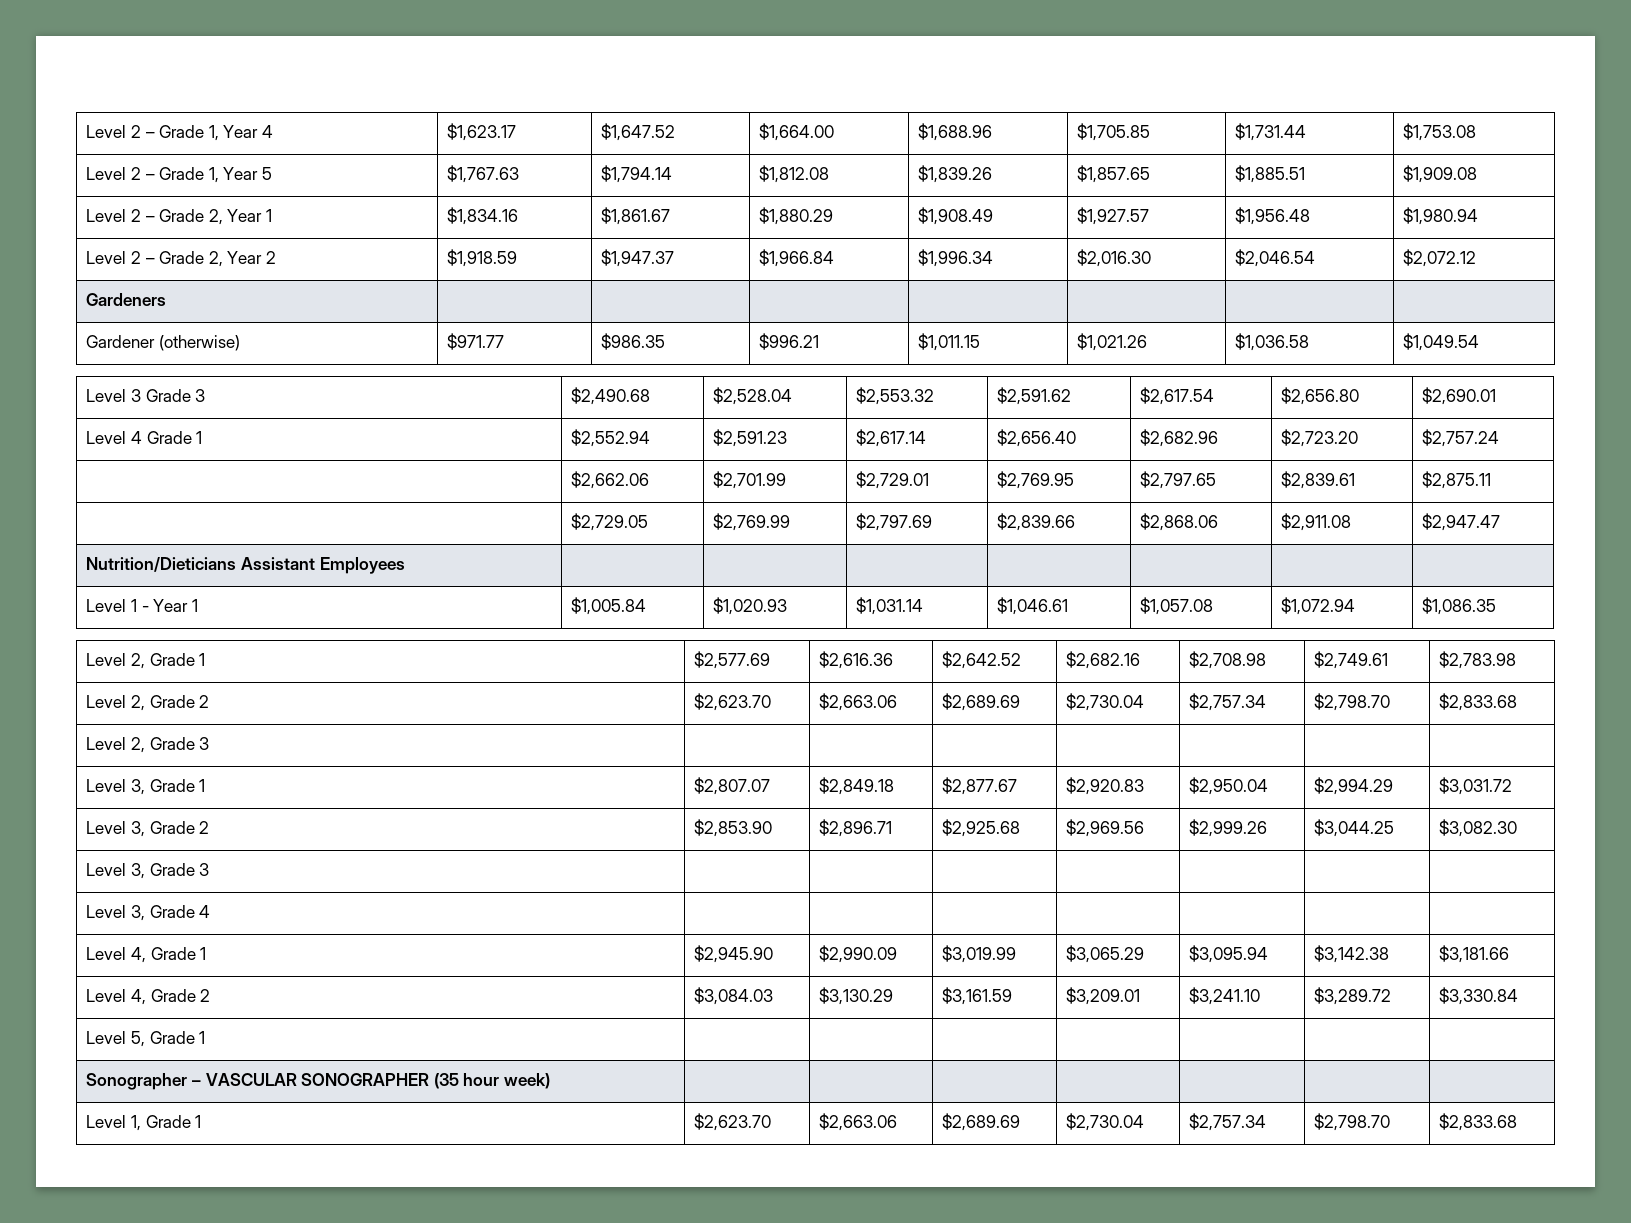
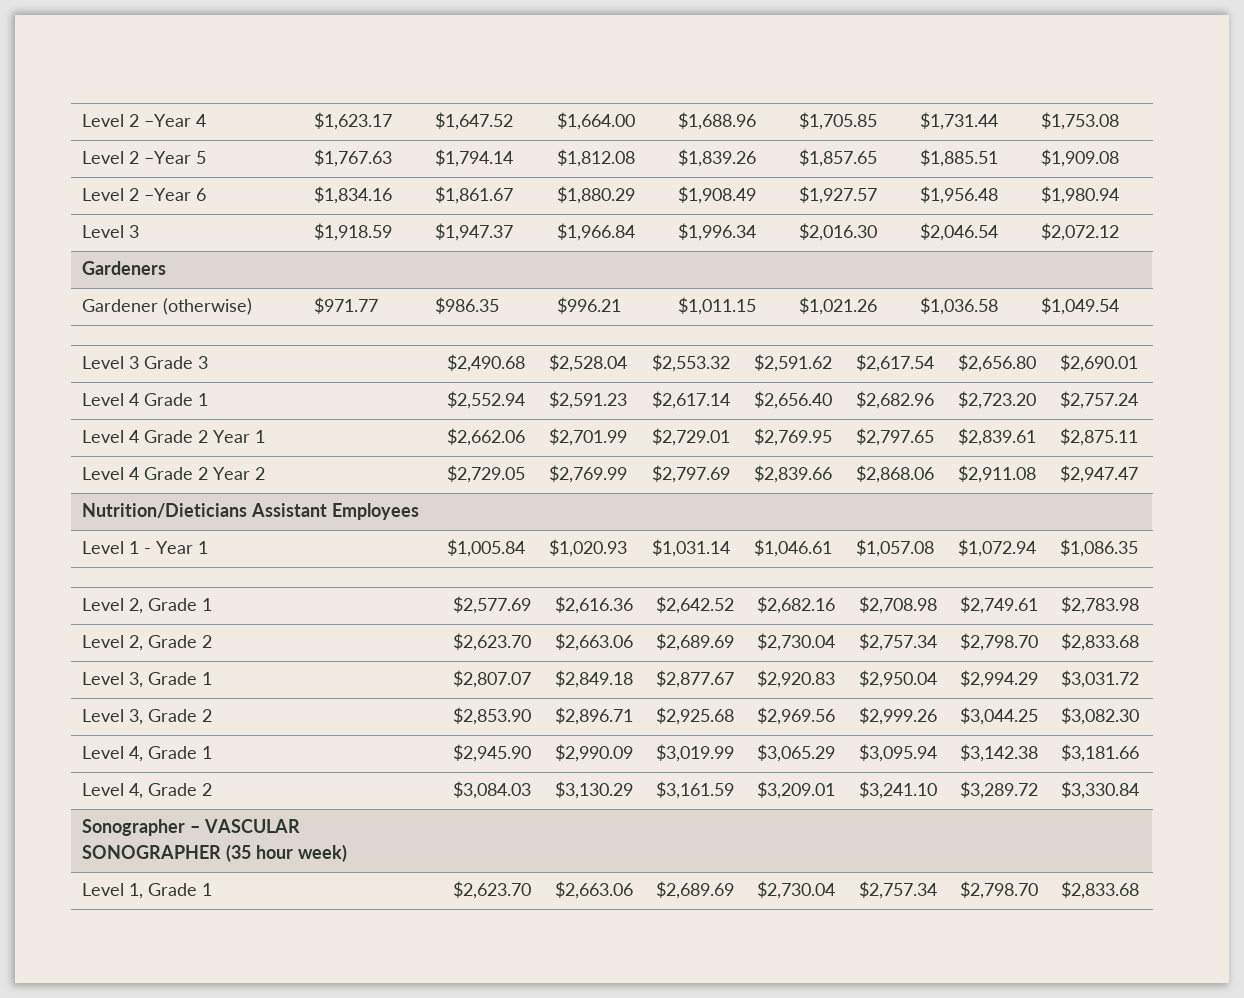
- Level 2 – Grade 1, Year 4 | $1,623.17 | $1,647.52 | $1,664.00 | $1,688.96 | $1,705.85 | $1,731.44 | $1,753.08
+ Level 2 –Year 4 | $1,623.17 | $1,647.52 | $1,664.00 | $1,688.96 | $1,705.85 | $1,731.44 | $1,753.08
- Level 2 – Grade 1, Year 5 | $1,767.63 | $1,794.14 | $1,812.08 | $1,839.26 | $1,857.65 | $1,885.51 | $1,909.08
+ Level 2 –Year 5 | $1,767.63 | $1,794.14 | $1,812.08 | $1,839.26 | $1,857.65 | $1,885.51 | $1,909.08
- Level 2 – Grade 2, Year 1 | $1,834.16 | $1,861.67 | $1,880.29 | $1,908.49 | $1,927.57 | $1,956.48 | $1,980.94
+ Level 2 –Year 6 | $1,834.16 | $1,861.67 | $1,880.29 | $1,908.49 | $1,927.57 | $1,956.48 | $1,980.94
- Level 2 – Grade 2, Year 2 | $1,918.59 | $1,947.37 | $1,966.84 | $1,996.34 | $2,016.30 | $2,046.54 | $2,072.12
+ Level 3 | $1,918.59 | $1,947.37 | $1,966.84 | $1,996.34 | $2,016.30 | $2,046.54 | $2,072.12
- | $2,662.06 | $2,701.99 | $2,729.01 | $2,769.95 | $2,797.65 | $2,839.61 | $2,875.11
+ Level 4 Grade 2 Year 1 | $2,662.06 | $2,701.99 | $2,729.01 | $2,769.95 | $2,797.65 | $2,839.61 | $2,875.11
- | $2,729.05 | $2,769.99 | $2,797.69 | $2,839.66 | $2,868.06 | $2,911.08 | $2,947.47
+ Level 4 Grade 2 Year 2 | $2,729.05 | $2,769.99 | $2,797.69 | $2,839.66 | $2,868.06 | $2,911.08 | $2,947.47
- Level 2, Grade 3 | | | | | | |
- Level 3, Grade 3 | | | | | | |
- Level 3, Grade 4 | | | | | | |
- Level 5, Grade 1 | | | | | | |

